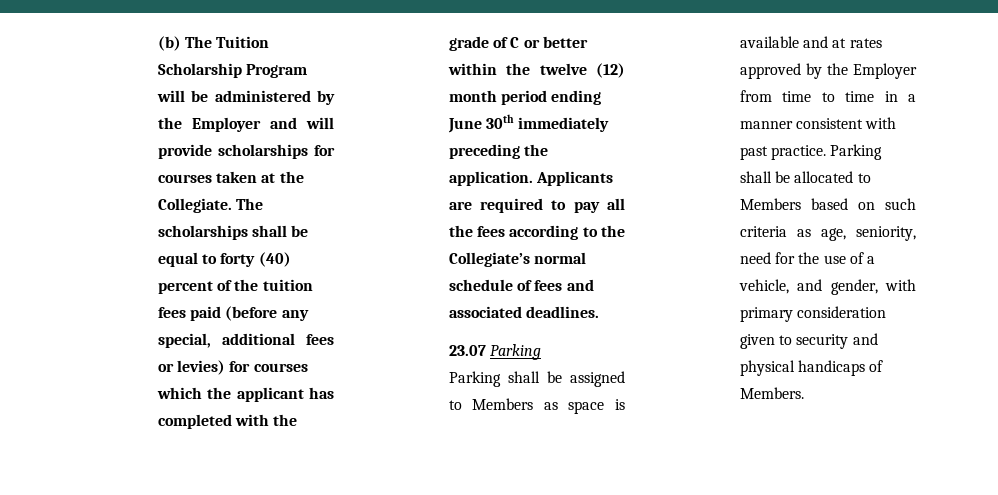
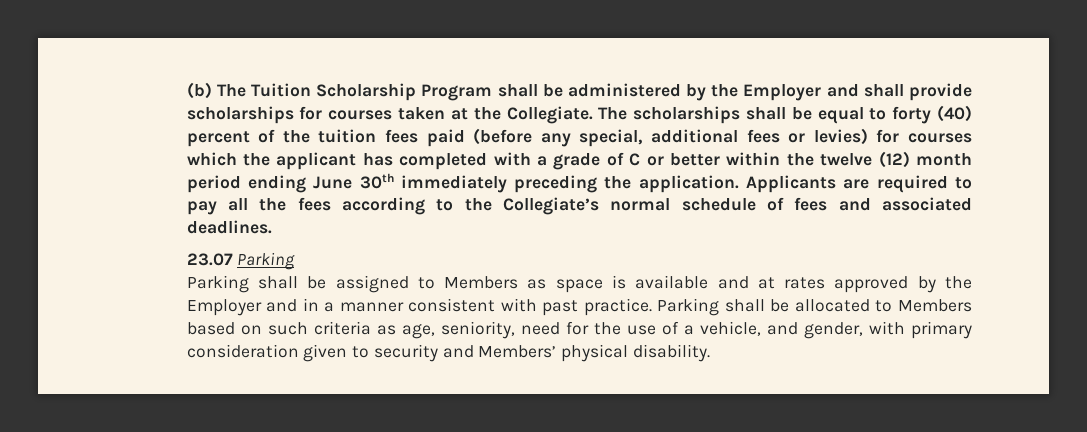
- (b) The Tuition Scholarship Program will be administered by the Employer and will provide scholarships for courses taken at the Collegiate.
+ (b) The Tuition Scholarship Program shall be administered by the Employer and shall provide scholarships for courses taken at the Collegiate.
- The scholarships shall be equal to forty (40) percent of the tuition fees paid (before any special, additional fees or levies) for courses which the applicant has completed with the grade of C or better within the twelve (12) month period ending June 30th immediately preceding the application.
+ The scholarships shall be equal to forty (40) percent of the tuition fees paid (before any special, additional fees or levies) for courses which the applicant has completed with a grade of C or better within the twelve (12) month period ending June 30th immediately preceding the application.
- Parking shall be assigned to Members as space is available and at rates approved by the Employer from time to time in a manner consistent with past practice.
+ Parking shall be assigned to Members as space is available and at rates approved by the Employer and in a manner consistent with past practice.
- Parking shall be allocated to Members based on such criteria as age, seniority, need for the use of a vehicle, and gender, with primary consideration given to security and physical handicaps of Members.
+ Parking shall be allocated to Members based on such criteria as age, seniority, need for the use of a vehicle, and gender, with primary consideration given to security and Members’ physical disability.

